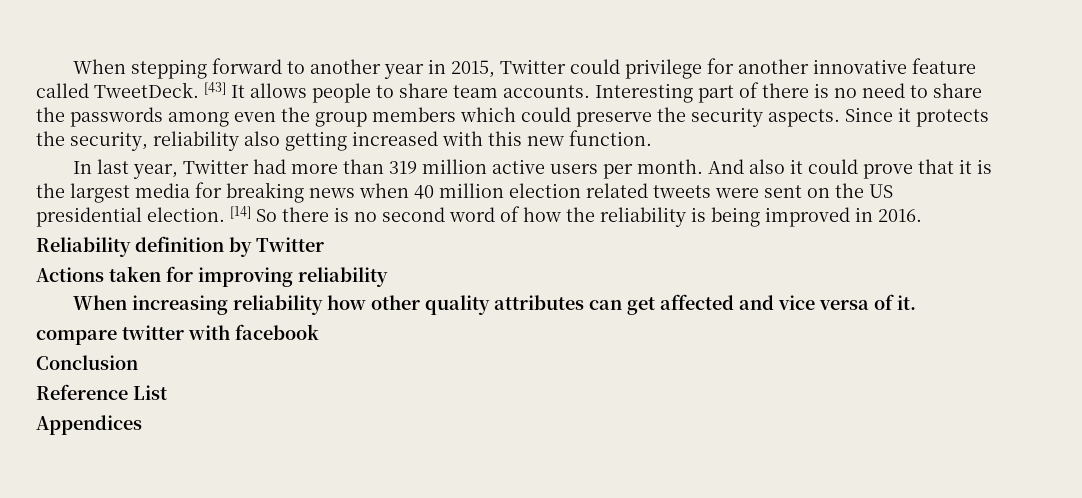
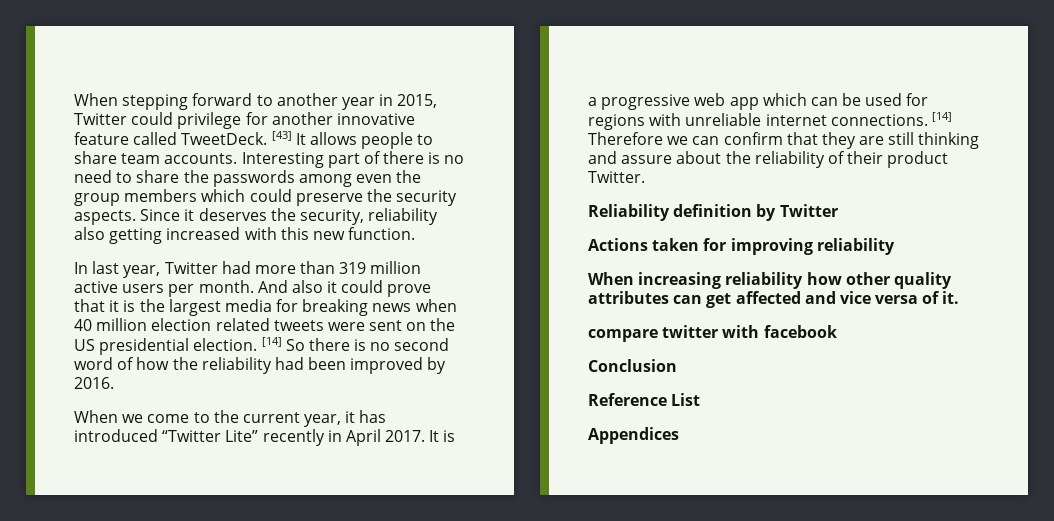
- Since it protects the security, reliability also getting increased with this new function.
+ Since it deserves the security, reliability also getting increased with this new function.
- [14] So there is no second word of how the reliability is being improved in 2016.
+ [14] So there is no second word of how the reliability had been improved by 2016.
+ When we come to the current year, it has introduced “Twitter Lite” recently in April 2017. It is a progressive web app which can be used for regions with unreliable internet connections. [14] Therefore we can confirm that they are still thinking and assure about the reliability of their product Twitter.

